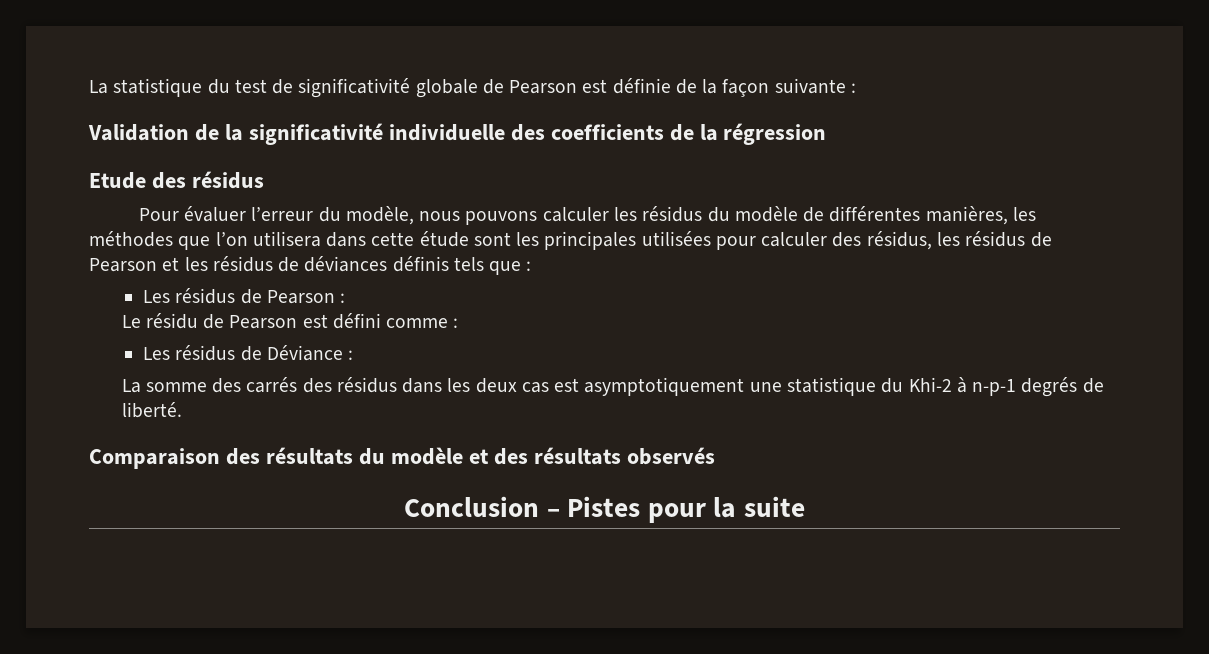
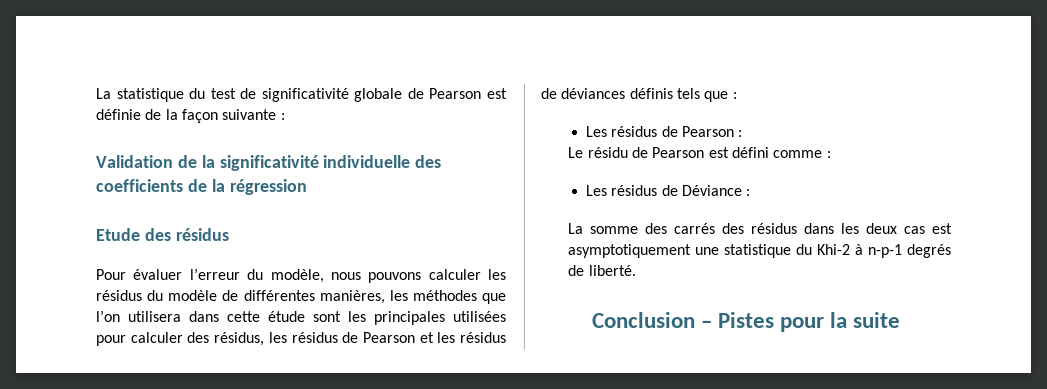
- Comparaison des résultats du modèle et des résultats observés

